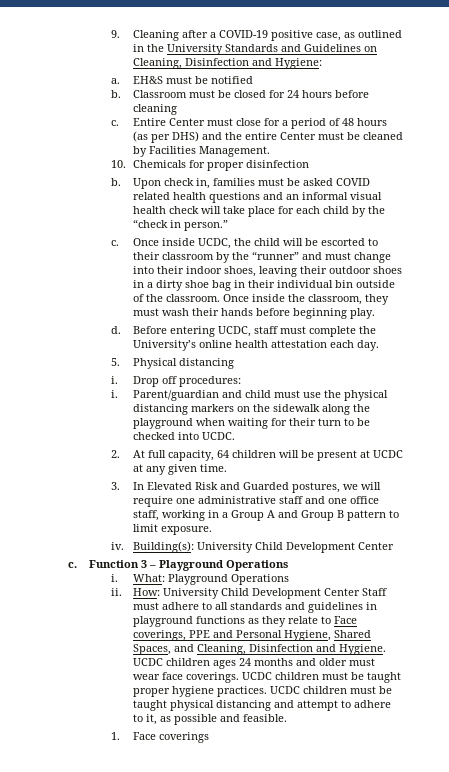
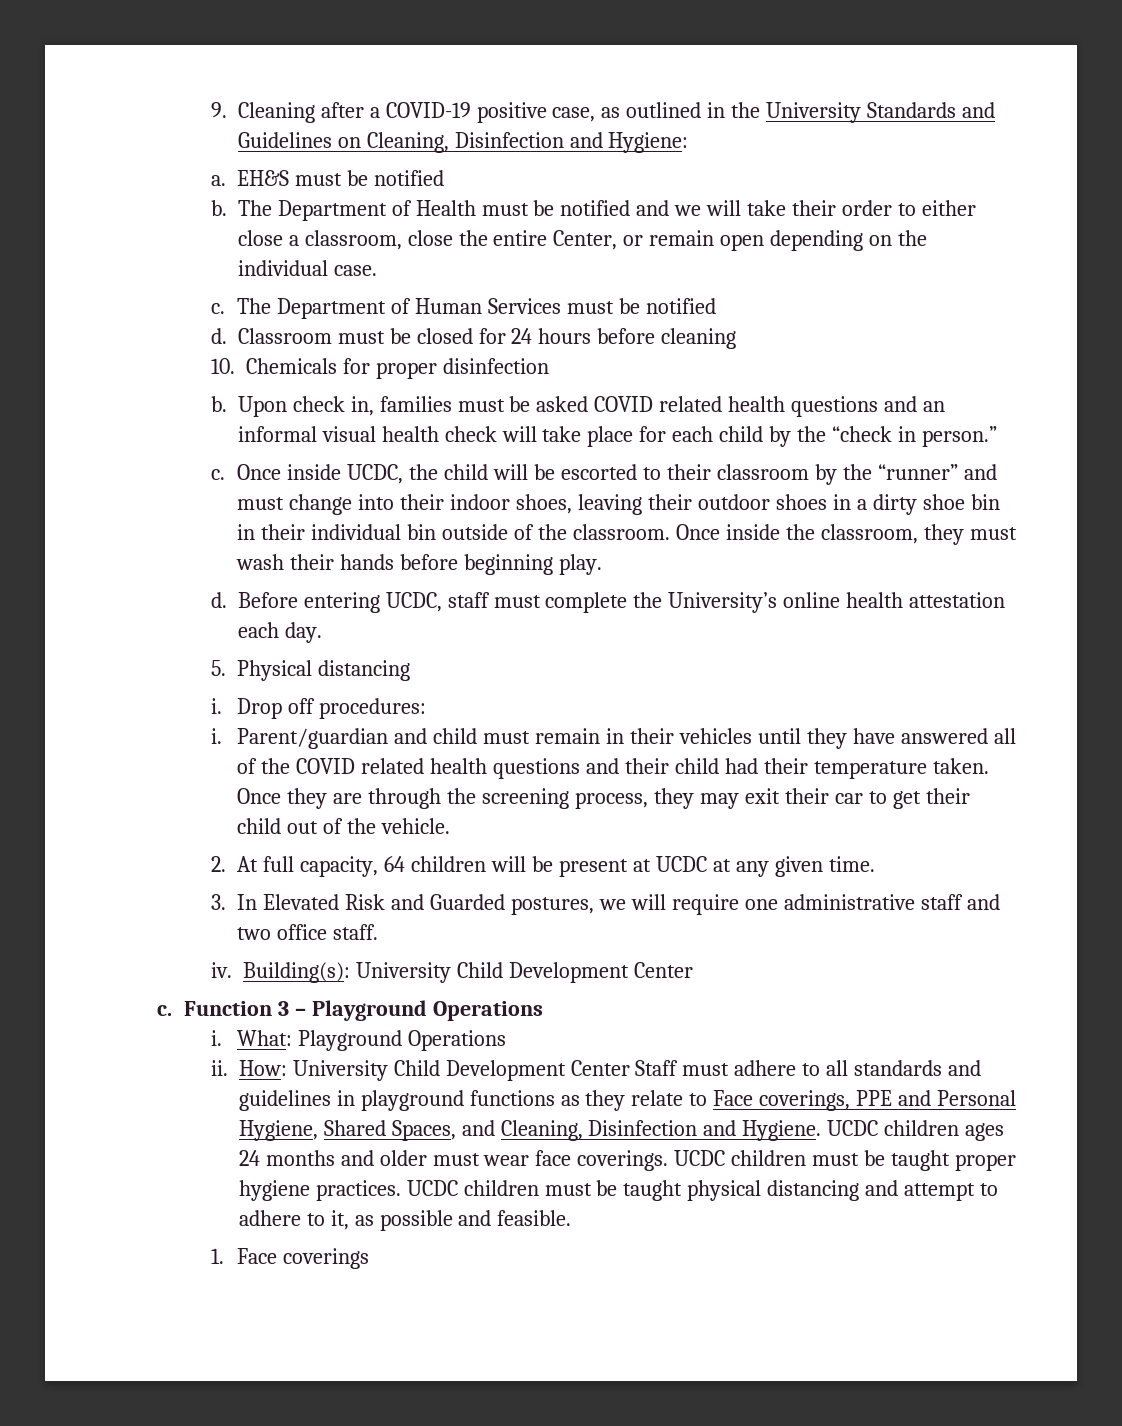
+ The Department of Health must be notified and we will take their order to either close a classroom, close the entire Center, or remain open depending on the individual case.
+ c. The Department of Human Services must be notified
+ d.
- c. Entire Center must close for a period of 48 hours (as per DHS) and the entire Center must be cleaned by Facilities Management.
- Once inside UCDC, the child will be escorted to their classroom by the “runner” and must change into their indoor shoes, leaving their outdoor shoes in a dirty shoe bag in their individual bin outside of the classroom.
+ Once inside UCDC, the child will be escorted to their classroom by the “runner” and must change into their indoor shoes, leaving their outdoor shoes in a dirty shoe bin in their individual bin outside of the classroom.
- Parent/guardian and child must use the physical distancing markers on the sidewalk along the playground when waiting for their turn to be checked into UCDC.
+ Parent/guardian and child must remain in their vehicles until they have answered all of the COVID related health questions and their child had their temperature taken. Once they are through the screening process, they may exit their car to get their child out of the vehicle.
- 3. In Elevated Risk and Guarded postures, we will require one administrative staff and one office staff, working in a Group A and Group B pattern to limit exposure.
+ 3. In Elevated Risk and Guarded postures, we will require one administrative staff and two office staff.

